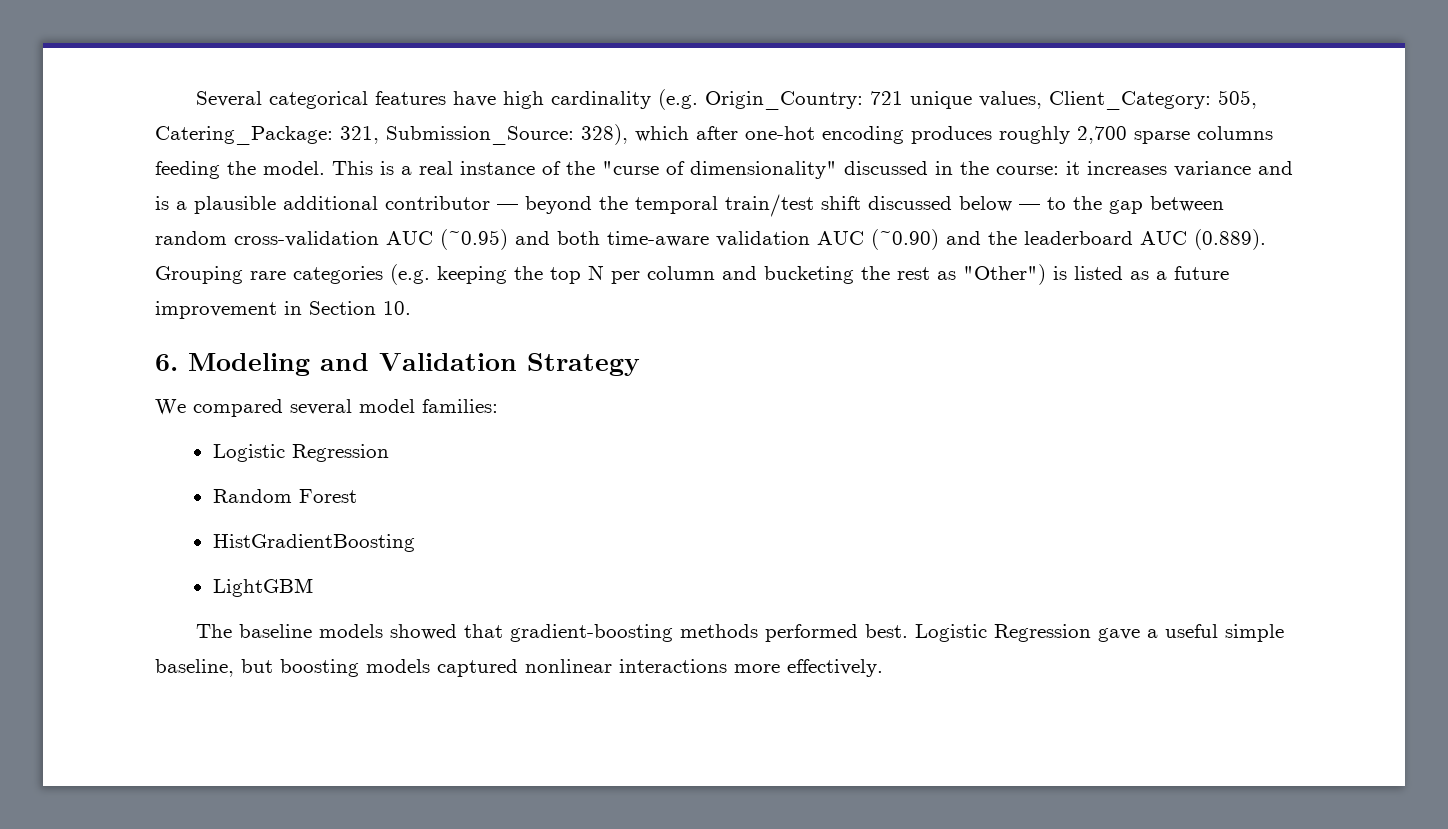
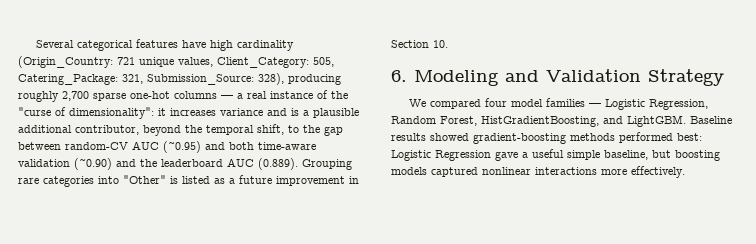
- Several categorical features have high cardinality (e.g. Origin_Country:
+ Several categorical features have high cardinality (Origin_Country:
- 328), which after one-hot encoding produces roughly 2,700 sparse columns feeding the model. This is a real instance of the "curse of dimensionality" discussed in the course:
+ 328), producing roughly 2,700 sparse one-hot columns — a real instance of the "curse of dimensionality":
- it increases variance and is a plausible additional contributor — beyond the temporal train/test shift discussed below — to the gap between random cross-validation AUC (~0.95) and both time-aware validation AUC (~0.90) and the leaderboard AUC (0.889). Grouping rare categories (e.g. keeping the top N per column and bucketing the rest as "Other") is listed as a future improvement in Section 10.
+ it increases variance and is a plausible additional contributor, beyond the temporal shift, to the gap between random-CV AUC (~0.95) and both time-aware validation (~0.90) and the leaderboard AUC (0.889). Grouping rare categories into "Other" is listed as a future improvement in Section 10.
- We compared several model families:
- Logistic Regression
- Random Forest
- HistGradientBoosting
- LightGBM
- The baseline models showed that gradient-boosting methods performed best. Logistic Regression gave a useful simple baseline, but boosting models captured nonlinear interactions more effectively.
+ We compared four model families — Logistic Regression, Random Forest, HistGradientBoosting, and LightGBM. Baseline results showed gradient-boosting methods performed best: Logistic Regression gave a useful simple baseline, but boosting models captured nonlinear interactions more effectively.

